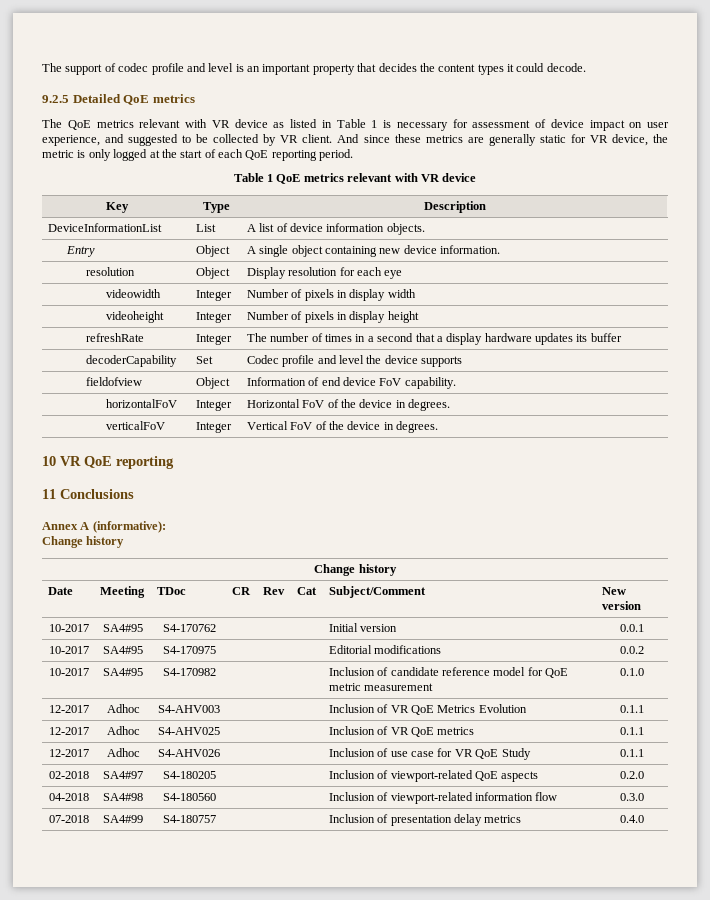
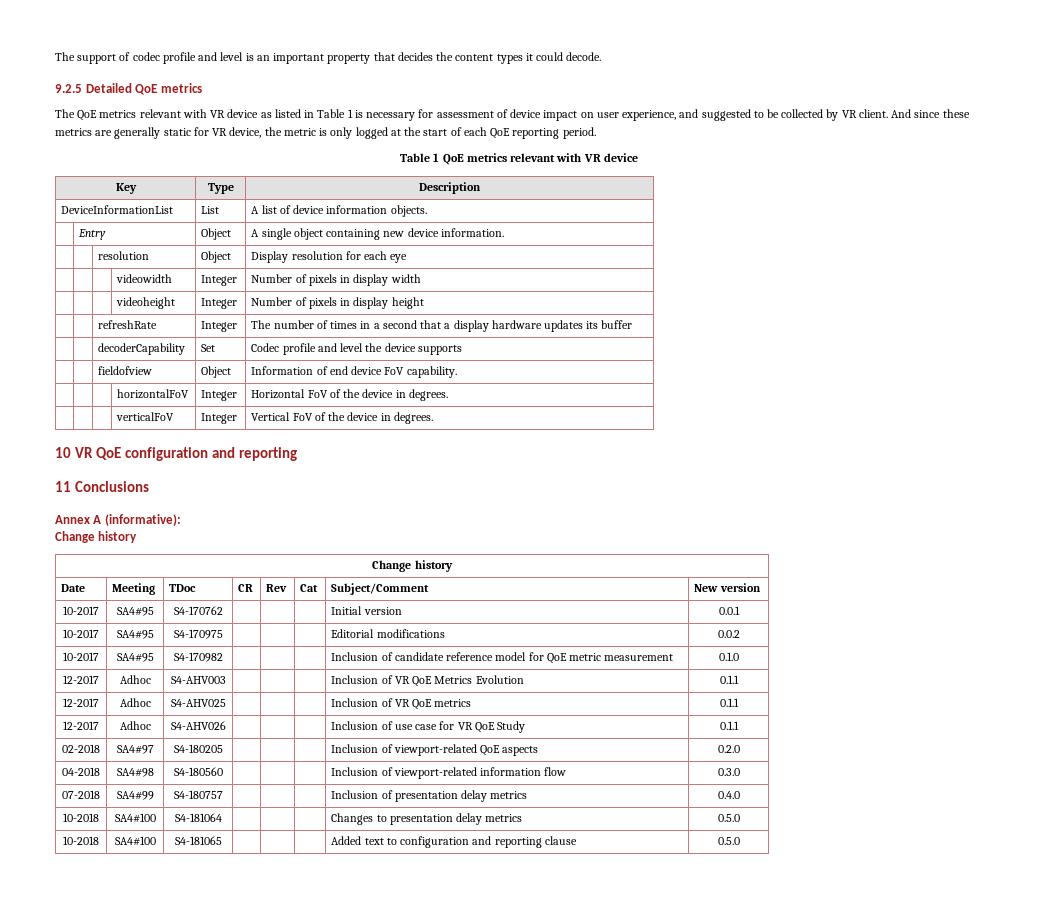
- 10 VR QoE reporting
+ 10 VR QoE configuration and reporting
+ 10-2018 | SA4#100 | S4-181064 | | | | Changes to presentation delay metrics | 0.5.0
+ 10-2018 | SA4#100 | S4-181065 | | | | Added text to configuration and reporting clause | 0.5.0

